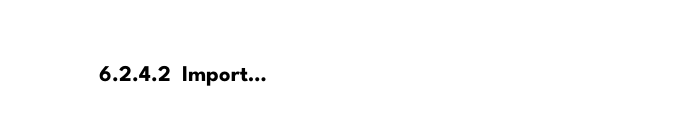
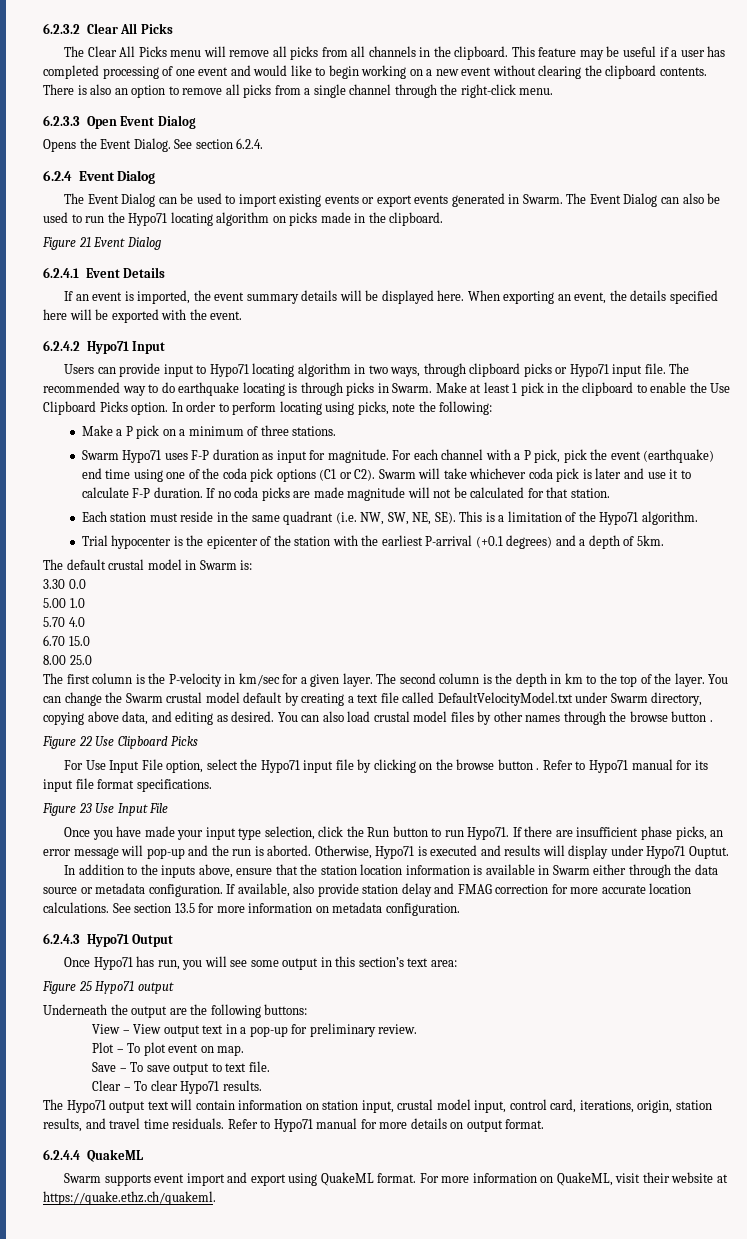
- 6.2.4.2 Import…
+ 6.2.3.2 Clear All Picks
+ The Clear All Picks menu will remove all picks from all channels in the clipboard. This feature may be useful if a user has completed processing of one event and would like to begin working on a new event without clearing the clipboard contents. There is also an option to remove all picks from a single channel through the right-click menu.
+ 6.2.3.3 Open Event Dialog
+ Opens the Event Dialog. See section 6.2.4.
+ 6.2.4 Event Dialog
+ The Event Dialog can be used to import existing events or export events generated in Swarm. The Event Dialog can also be used to run the Hypo71 locating algorithm on picks made in the clipboard.
+ Figure 21 Event Dialog
+ 6.2.4.1 Event Details
+ If an event is imported, the event summary details will be displayed here. When exporting an event, the details specified here will be exported with the event.
+ 6.2.4.2 Hypo71 Input
+ Users can provide input to Hypo71 locating algorithm in two ways, through clipboard picks or Hypo71 input file. The recommended way to do earthquake locating is through picks in Swarm. Make at least 1 pick in the clipboard to enable the Use Clipboard Picks option. In order to perform locating using picks, note the following:
+ Make a P pick on a minimum of three stations.
+ Swarm Hypo71 uses F-P duration as input for magnitude. For each channel with a P pick, pick the event (earthquake) end time using one of the coda pick options (C1 or C2). Swarm will take whichever coda pick is later and use it to calculate F-P duration. If no coda picks are made magnitude will not be calculated for that station.
+ Each station must reside in the same quadrant (i.e. NW, SW, NE, SE). This is a limitation of the Hypo71 algorithm.
+ Trial hypocenter is the epicenter of the station with the earliest P-arrival (+0.1 degrees) and a depth of 5km.
+ The default crustal model in Swarm is:
+ 3.30 0.0
+ 5.00 1.0
+ 5.70 4.0
+ 6.70 15.0
+ 8.00 25.0
+ The first column is the P-velocity in km/sec for a given layer. The second column is the depth in km to the top of the layer. You can change the Swarm crustal model default by creating a text file called DefaultVelocityModel.txt under Swarm directory, copying above data, and editing as desired. You can also load crustal model files by other names through the browse button .
+ Figure 22 Use Clipboard Picks
+ For Use Input File option, select the Hypo71 input file by clicking on the browse button . Refer to Hypo71 manual for its input file format specifications.
+ Figure 23 Use Input File
+ Once you have made your input type selection, click the Run button to run Hypo71. If there are insufficient phase picks, an error message will pop-up and the run is aborted. Otherwise, Hypo71 is executed and results will display under Hypo71 Ouptut.
+ In addition to the inputs above, ensure that the station location information is available in Swarm either through the data source or metadata configuration. If available, also provide station delay and FMAG correction for more accurate location calculations. See section 13.5 for more information on metadata configuration.
+ 6.2.4.3 Hypo71 Output
+ Once Hypo71 has run, you will see some output in this section’s text area:
+ Figure 25 Hypo71 output
+ Underneath the output are the following buttons:
+ View – View output text in a pop-up for preliminary review.
+ Plot – To plot event on map.
+ Save – To save output to text file.
+ Clear – To clear Hypo71 results.
+ The Hypo71 output text will contain information on station input, crustal model input, control card, iterations, origin, station results, and travel time residuals. Refer to Hypo71 manual for more details on output format.
+ 6.2.4.4 QuakeML
+ Swarm supports event import and export using QuakeML format. For more information on QuakeML, visit their website at https://quake.ethz.ch/quakeml.

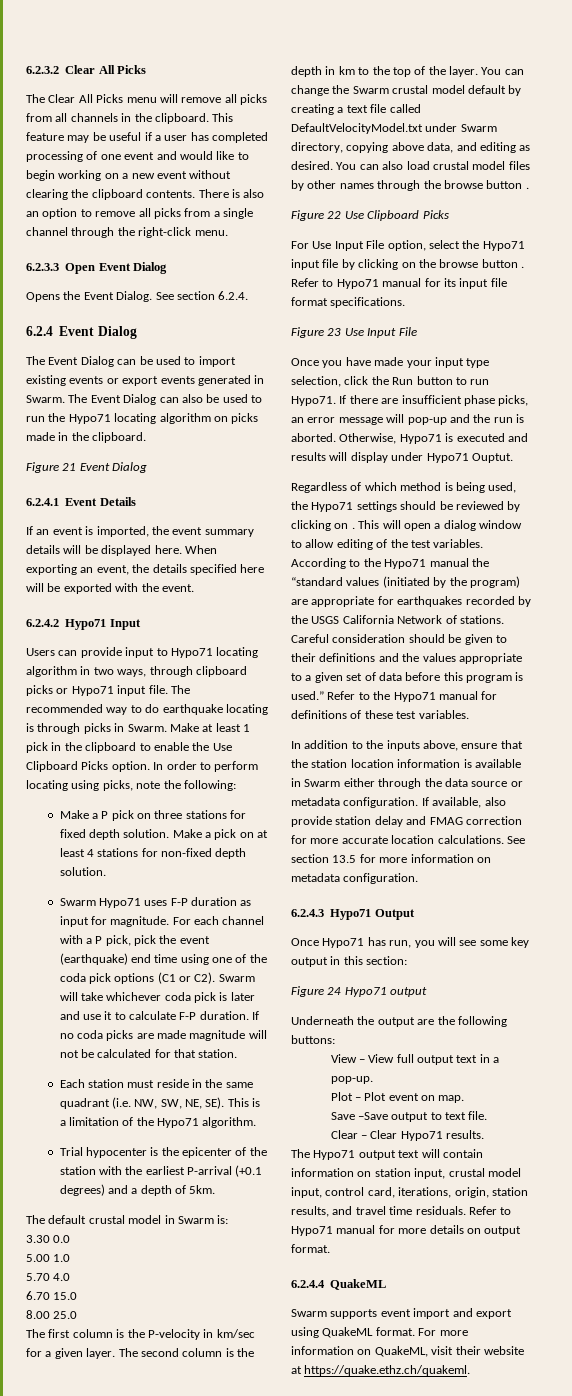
- Make a P pick on a minimum of three stations.
+ Make a P pick on three stations for fixed depth solution. Make a pick on at least 4 stations for non-fixed depth solution.
+ Regardless of which method is being used, the Hypo71 settings should be reviewed by clicking on . This will open a dialog window to allow editing of the test variables. According to the Hypo71 manual the “standard values (initiated by the program) are appropriate for earthquakes recorded by the USGS California Network of stations. Careful consideration should be given to their definitions and the values appropriate to a given set of data before this program is used.” Refer to the Hypo71 manual for definitions of these test variables.
- Once Hypo71 has run, you will see some output in this section’s text area:
- Figure 25 Hypo71 output
+ Once Hypo71 has run, you will see some key output in this section:
+ Figure 24 Hypo71 output
- View – View output text in a pop-up for preliminary review.
+ View – View full output text in a pop-up.
- Plot – To plot event on map.
+ Plot – Plot event on map.
- Save – To save output to text file.
+ Save –Save output to text file.
- Clear – To clear Hypo71 results.
+ Clear – Clear Hypo71 results.

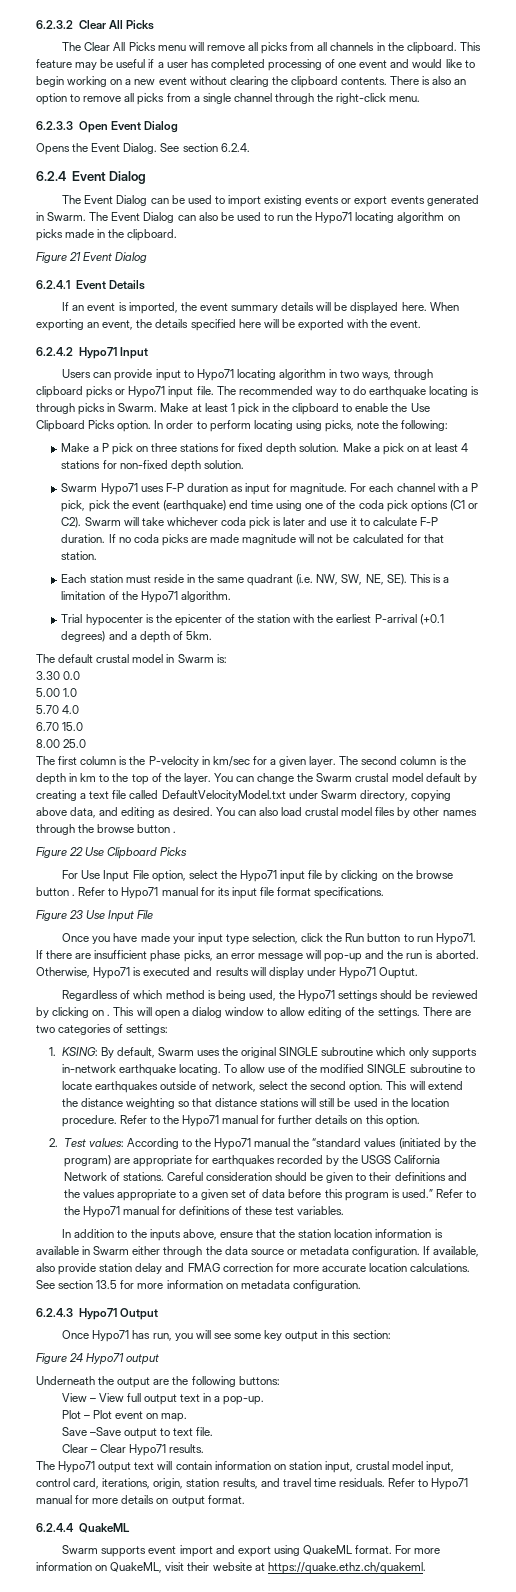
- This will open a dialog window to allow editing of the test variables. According to the Hypo71 manual the “standard values (initiated by the program) are appropriate for earthquakes recorded by the USGS California Network of stations.
+ This will open a dialog window to allow editing of the settings. There are two categories of settings:
+ 1. KSING: By default, Swarm uses the original SINGLE subroutine which only supports in-network earthquake locating. To allow use of the modified SINGLE subroutine to locate earthquakes outside of network, select the second option. This will extend the distance weighting so that distance stations will still be used in the location procedure. Refer to the Hypo71 manual for further details on this option.
+ 2. Test values: According to the Hypo71 manual the “standard values (initiated by the program) are appropriate for earthquakes recorded by the USGS California Network of stations.

